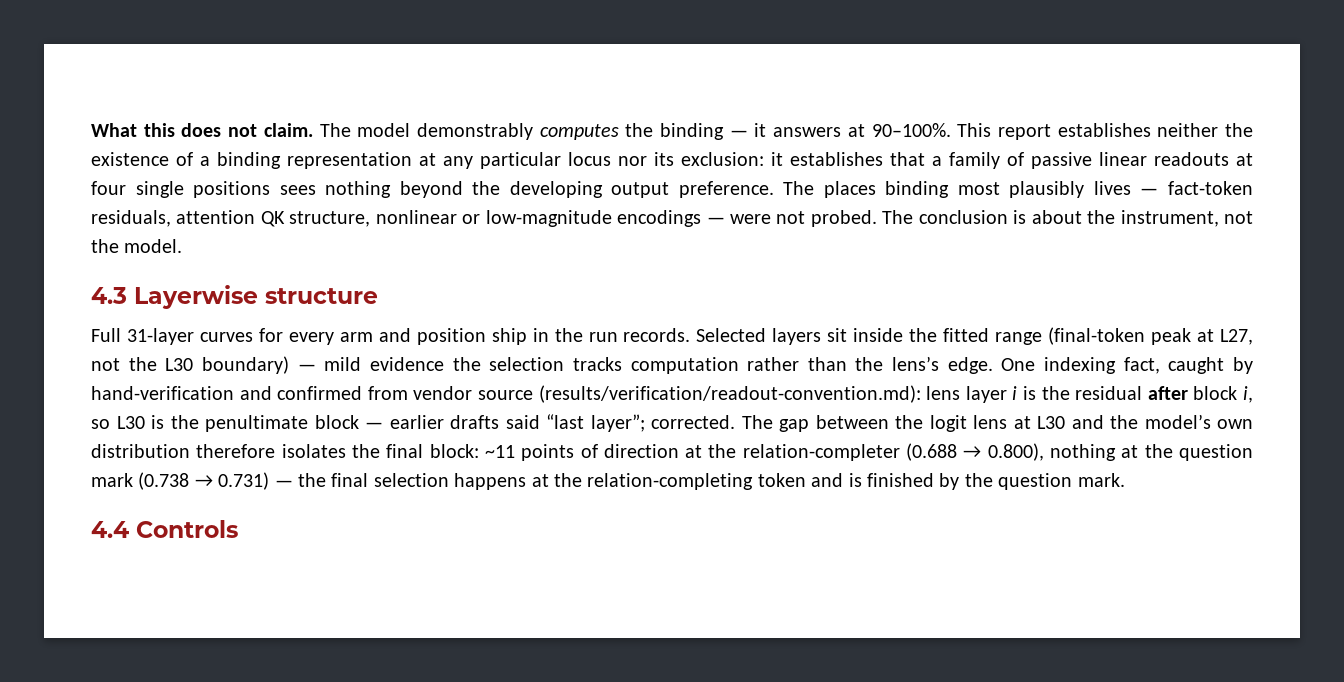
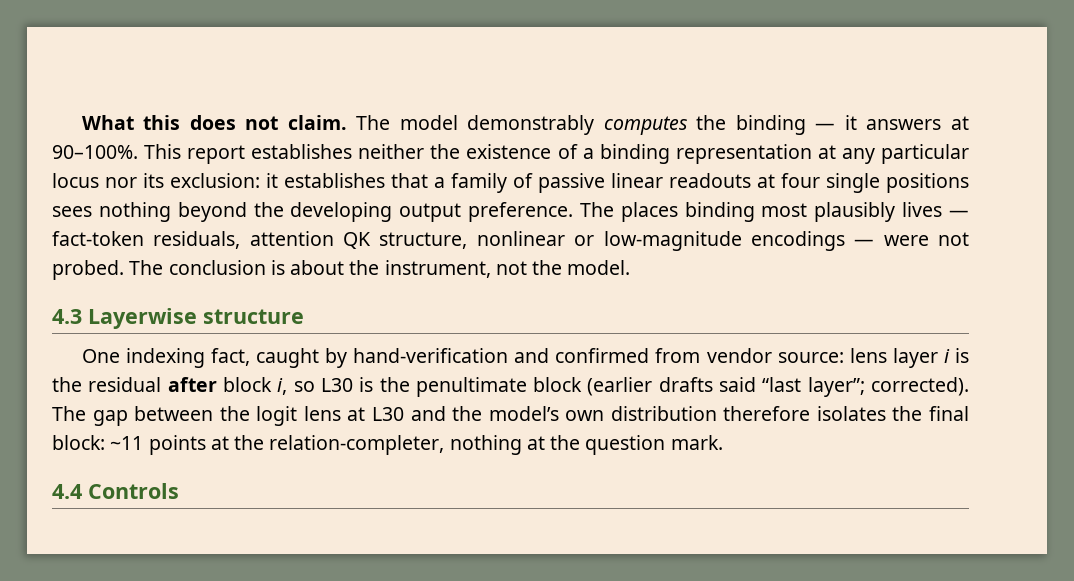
- Full 31-layer curves for every arm and position ship in the run records. Selected layers sit inside the fitted range (final-token peak at L27, not the L30 boundary) — mild evidence the selection tracks computation rather than the lens’s edge. One indexing fact, caught by hand-verification and confirmed from vendor source (results/verification/readout-convention.md): lens layer i is the residual after block i, so L30 is the penultimate block — earlier drafts said “last layer”; corrected.
+ One indexing fact, caught by hand-verification and confirmed from vendor source: lens layer i is the residual after block i, so L30 is the penultimate block (earlier drafts said “last layer”; corrected).
- The gap between the logit lens at L30 and the model’s own distribution therefore isolates the final block: ~11 points of direction at the relation-completer (0.688 → 0.800), nothing at the question mark (0.738 → 0.731) — the final selection happens at the relation-completing token and is finished by the question mark.
+ The gap between the logit lens at L30 and the model’s own distribution therefore isolates the final block: ~11 points at the relation-completer, nothing at the question mark.

